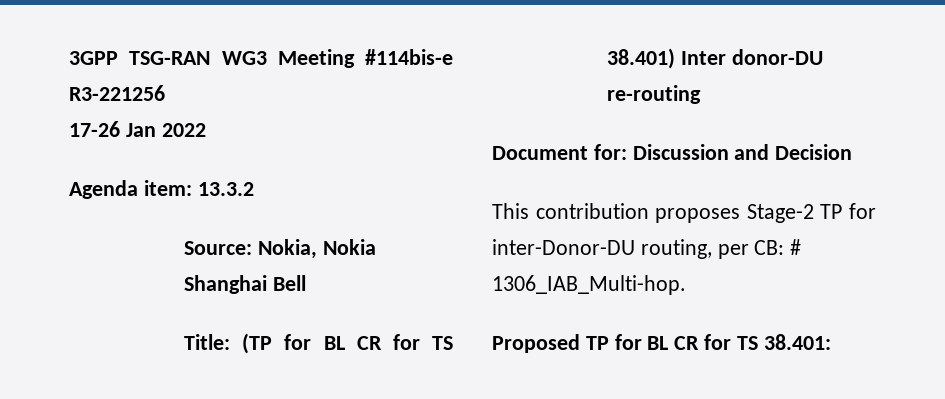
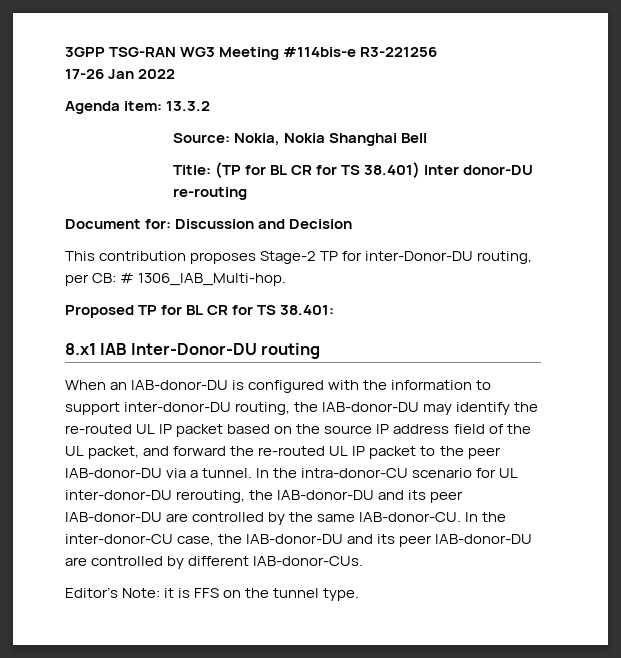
+ 8.x1 IAB Inter-Donor-DU routing
+ When an IAB-donor-DU is configured with the information to support inter-donor-DU routing, the IAB-donor-DU may identify the re-routed UL IP packet based on the source IP address field of the UL packet, and forward the re-routed UL IP packet to the peer IAB-donor-DU via a tunnel. In the intra-donor-CU scenario for UL inter-donor-DU rerouting, the IAB-donor-DU and its peer IAB-donor-DU are controlled by the same IAB-donor-CU. In the inter-donor-CU case, the IAB-donor-DU and its peer IAB-donor-DU are controlled by different IAB-donor-CUs.
+ Editor’s Note: it is FFS on the tunnel type.

